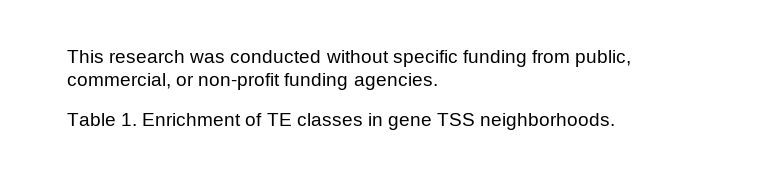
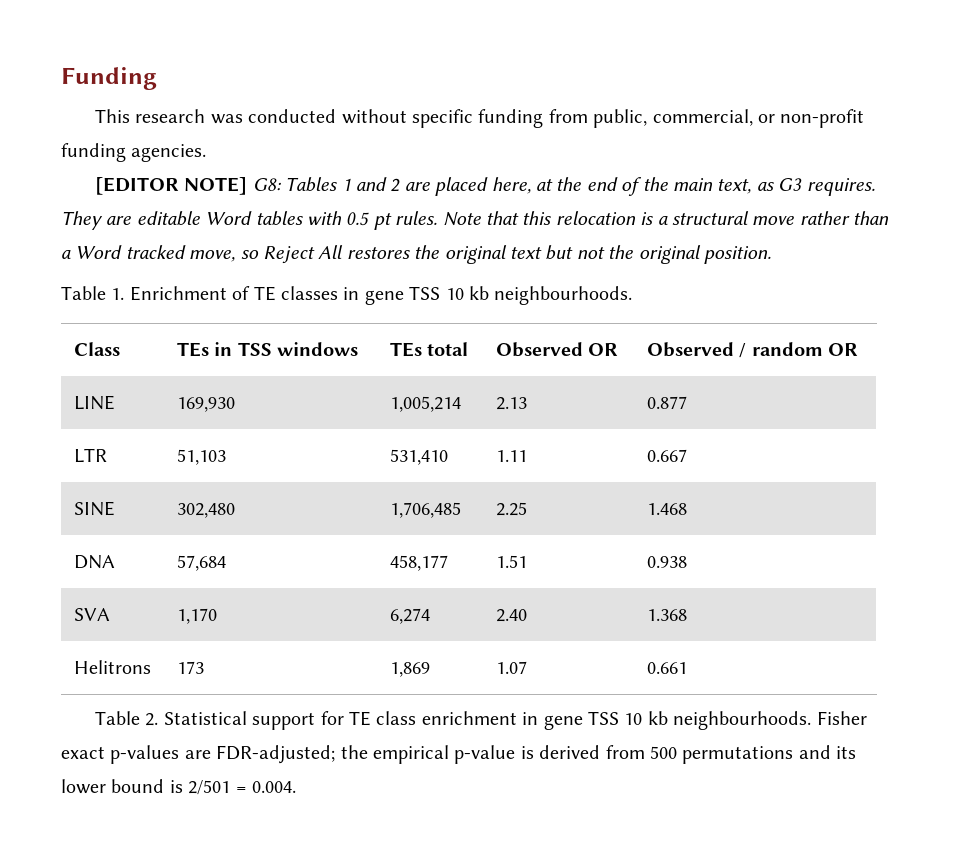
+ Funding
+ [EDITOR NOTE] G8: Tables 1 and 2 are placed here, at the end of the main text, as G3 requires. They are editable Word tables with 0.5 pt rules. Note that this relocation is a structural move rather than a Word tracked move, so Reject All restores the original text but not the original position.
- Table 1. Enrichment of TE classes in gene TSS neighborhoods.
+ Table 1. Enrichment of TE classes in gene TSS 10 kb neighbourhoods.
+ Class | TEs in TSS windows | TEs total | Observed OR | Observed / random OR
+ LINE | 169,930 | 1,005,214 | 2.13 | 0.877
+ LTR | 51,103 | 531,410 | 1.11 | 0.667
+ SINE | 302,480 | 1,706,485 | 2.25 | 1.468
+ DNA | 57,684 | 458,177 | 1.51 | 0.938
+ SVA | 1,170 | 6,274 | 2.40 | 1.368
+ Helitrons | 173 | 1,869 | 1.07 | 0.661
+ Table 2. Statistical support for TE class enrichment in gene TSS 10 kb neighbourhoods. Fisher exact p-values are FDR-adjusted; the empirical p-value is derived from 500 permutations and its lower bound is 2/501 = 0.004.

